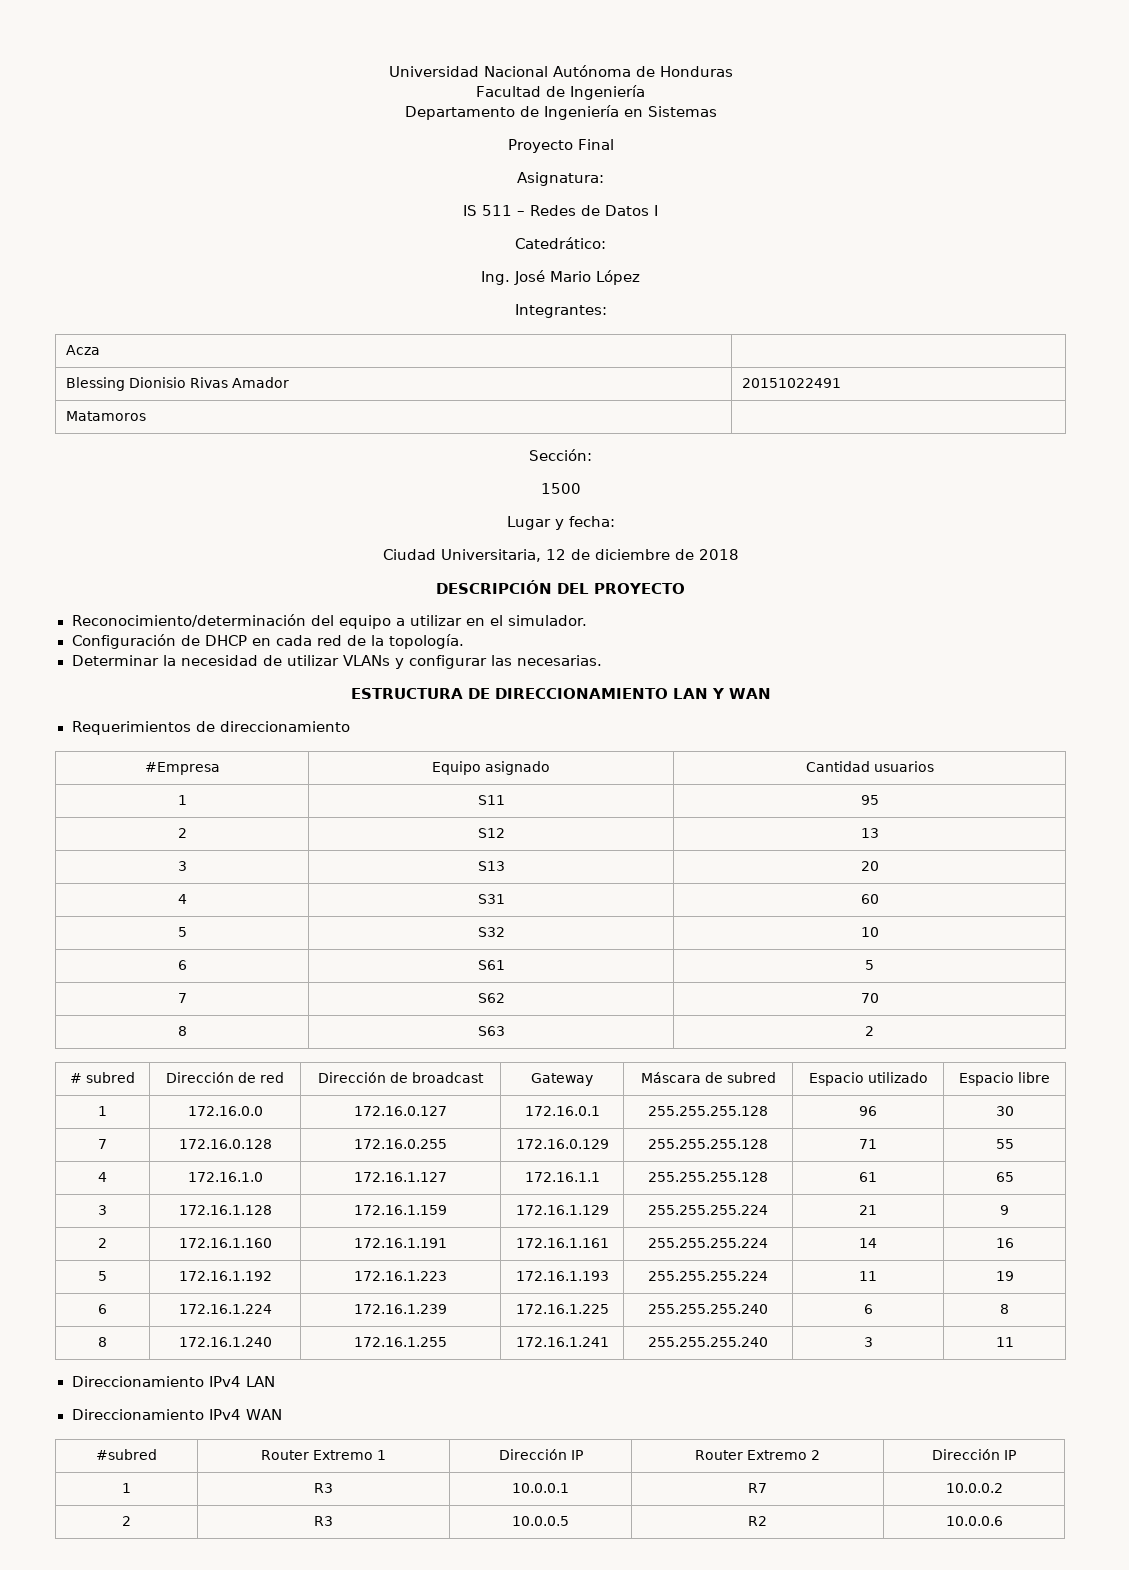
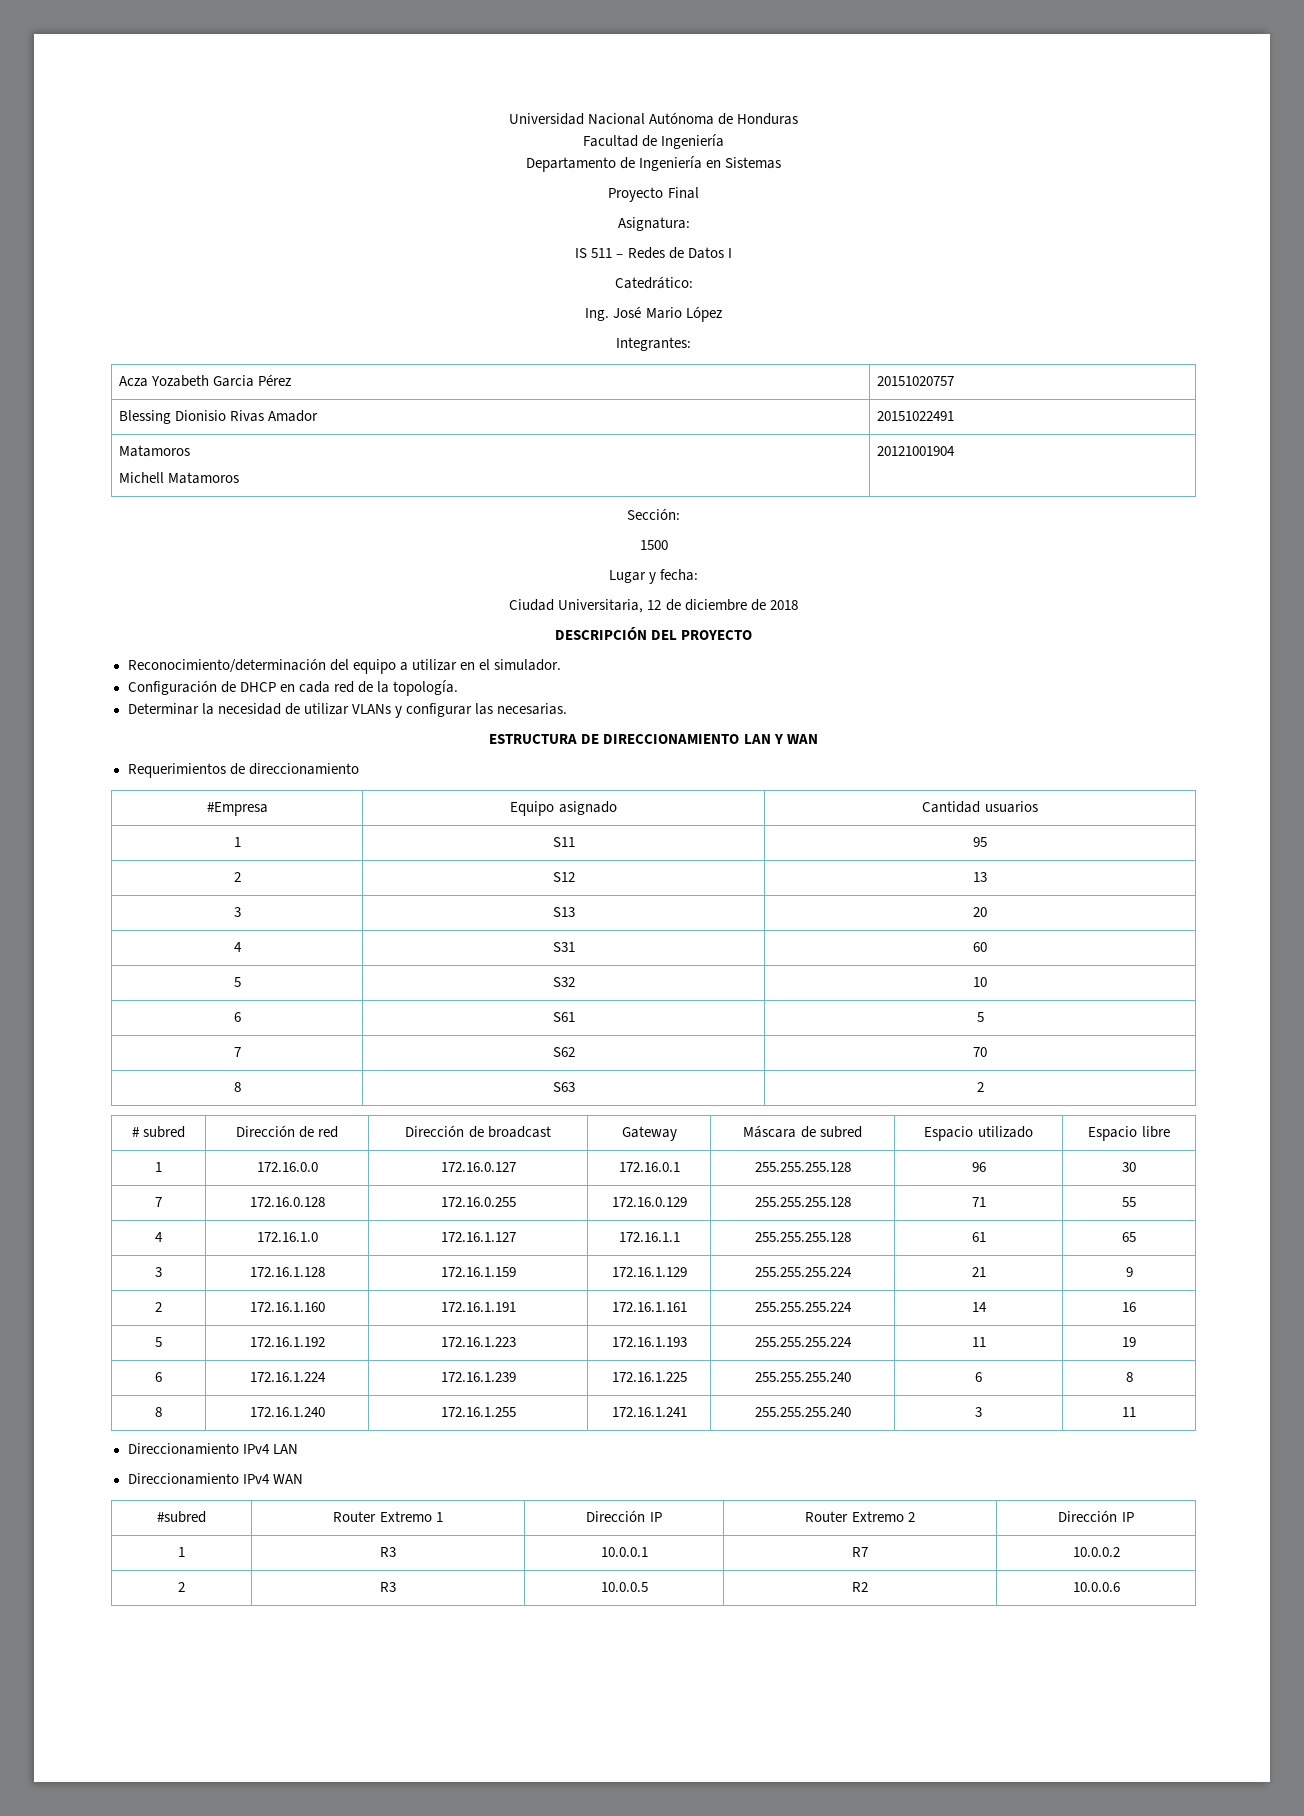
- Acza |
+ Acza Yozabeth Garcia Pérez | 20151020757
  Blessing Dionisio Rivas Amador | 20151022491
- Matamoros |
+ Matamoros
+ Michell Matamoros | 20121001904

